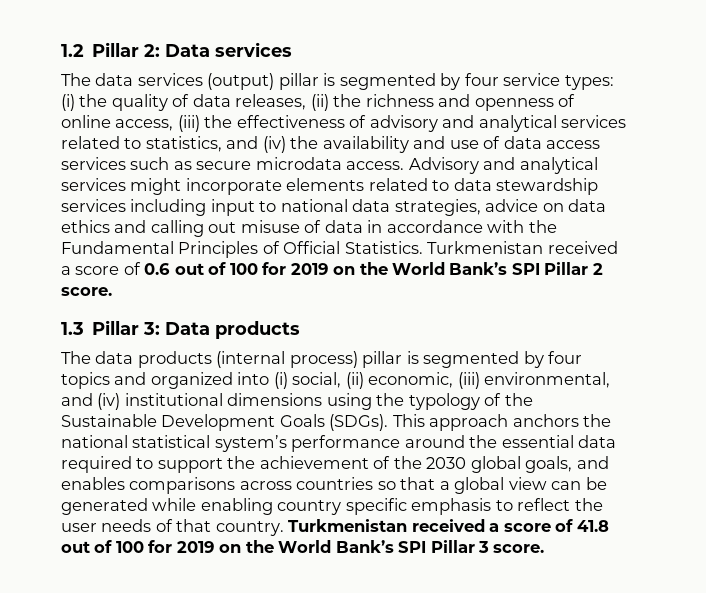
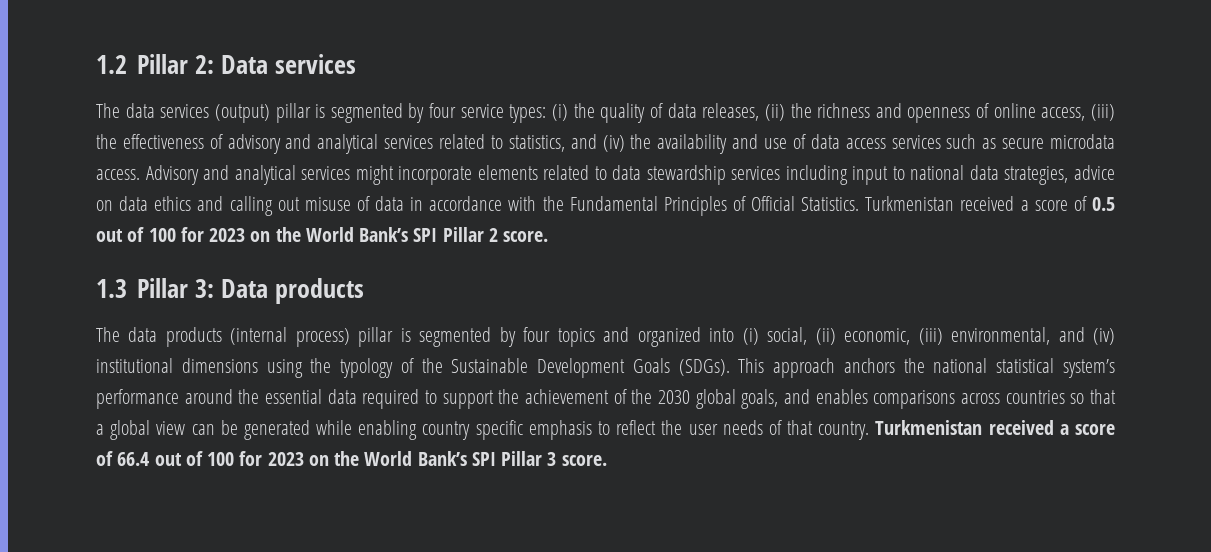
- Turkmenistan received a score of 0.6 out of 100 for 2019 on the World Bank’s SPI Pillar 2 score.
+ Turkmenistan received a score of 0.5 out of 100 for 2023 on the World Bank’s SPI Pillar 2 score.
- Turkmenistan received a score of 41.8 out of 100 for 2019 on the World Bank’s SPI Pillar 3 score.
+ Turkmenistan received a score of 66.4 out of 100 for 2023 on the World Bank’s SPI Pillar 3 score.

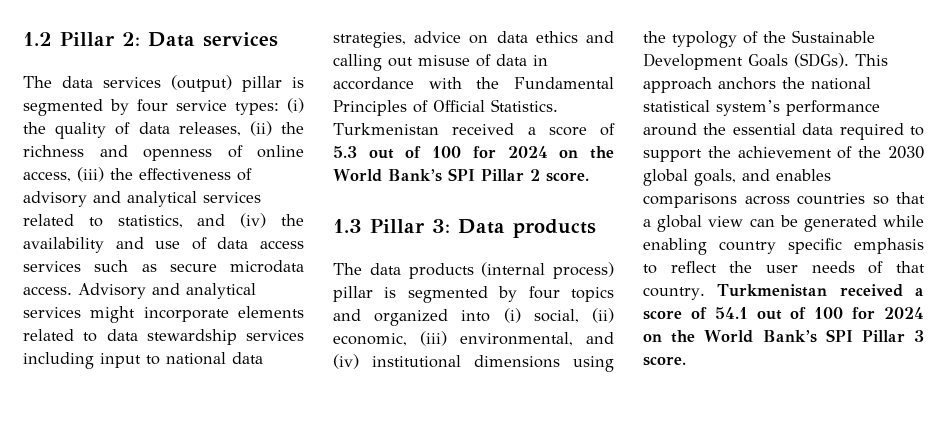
- Turkmenistan received a score of 0.5 out of 100 for 2023 on the World Bank’s SPI Pillar 2 score.
+ Turkmenistan received a score of 5.3 out of 100 for 2024 on the World Bank’s SPI Pillar 2 score.
- Turkmenistan received a score of 66.4 out of 100 for 2023 on the World Bank’s SPI Pillar 3 score.
+ Turkmenistan received a score of 54.1 out of 100 for 2024 on the World Bank’s SPI Pillar 3 score.

